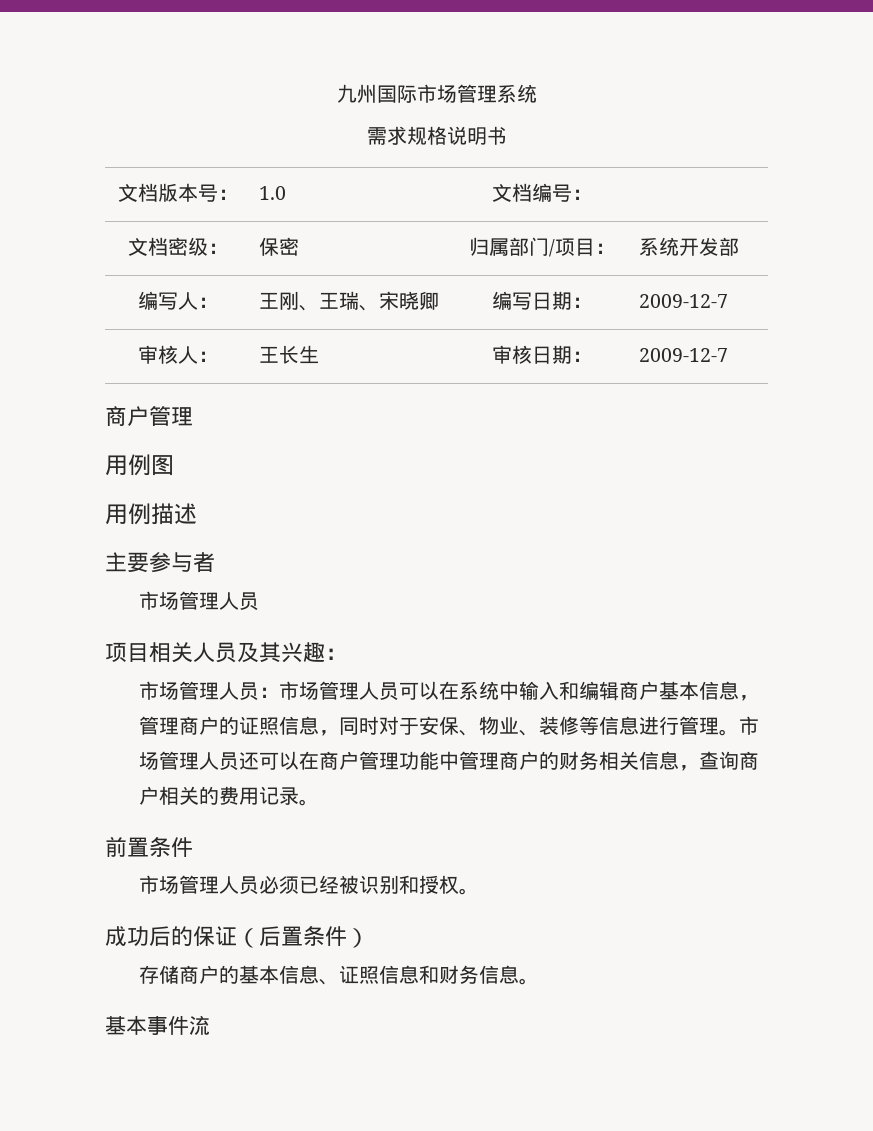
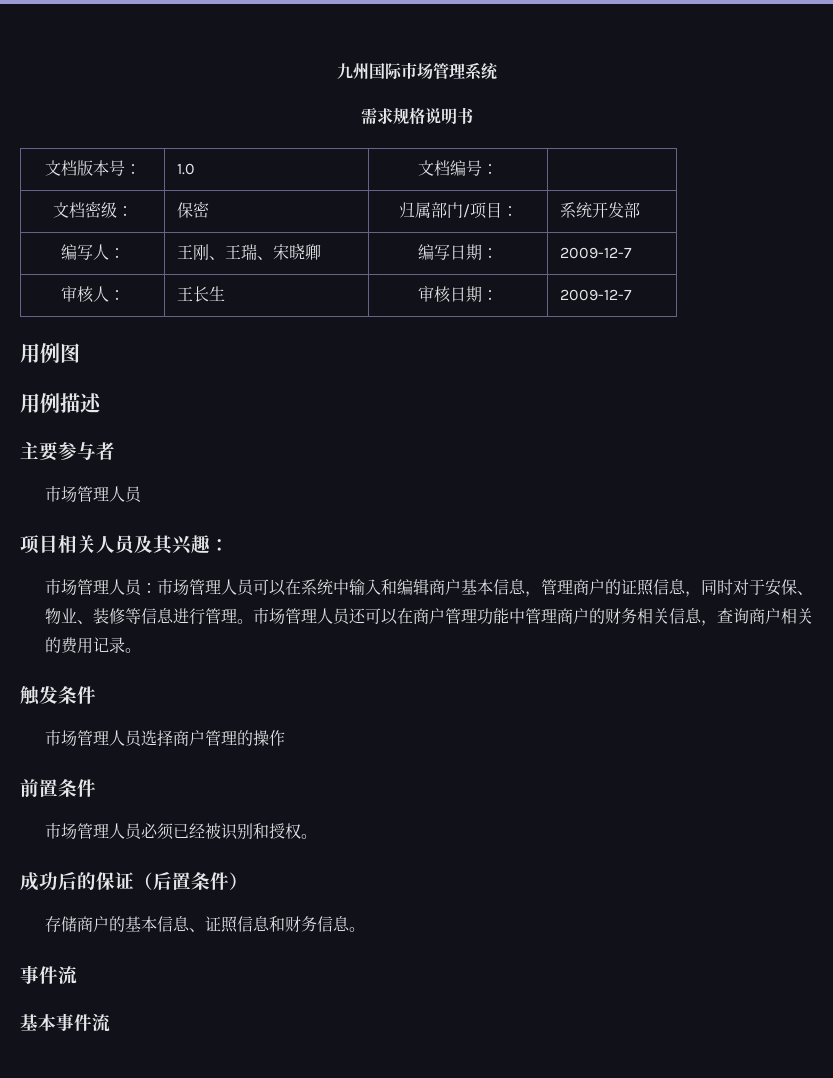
  审核人： | 王长生 | 审核日期： | 2009-12-7
- 商户管理
+ 触发条件
+ 市场管理人员选择商户管理的操作
  存储商户的基本信息、证照信息和财务信息。
+ 事件流

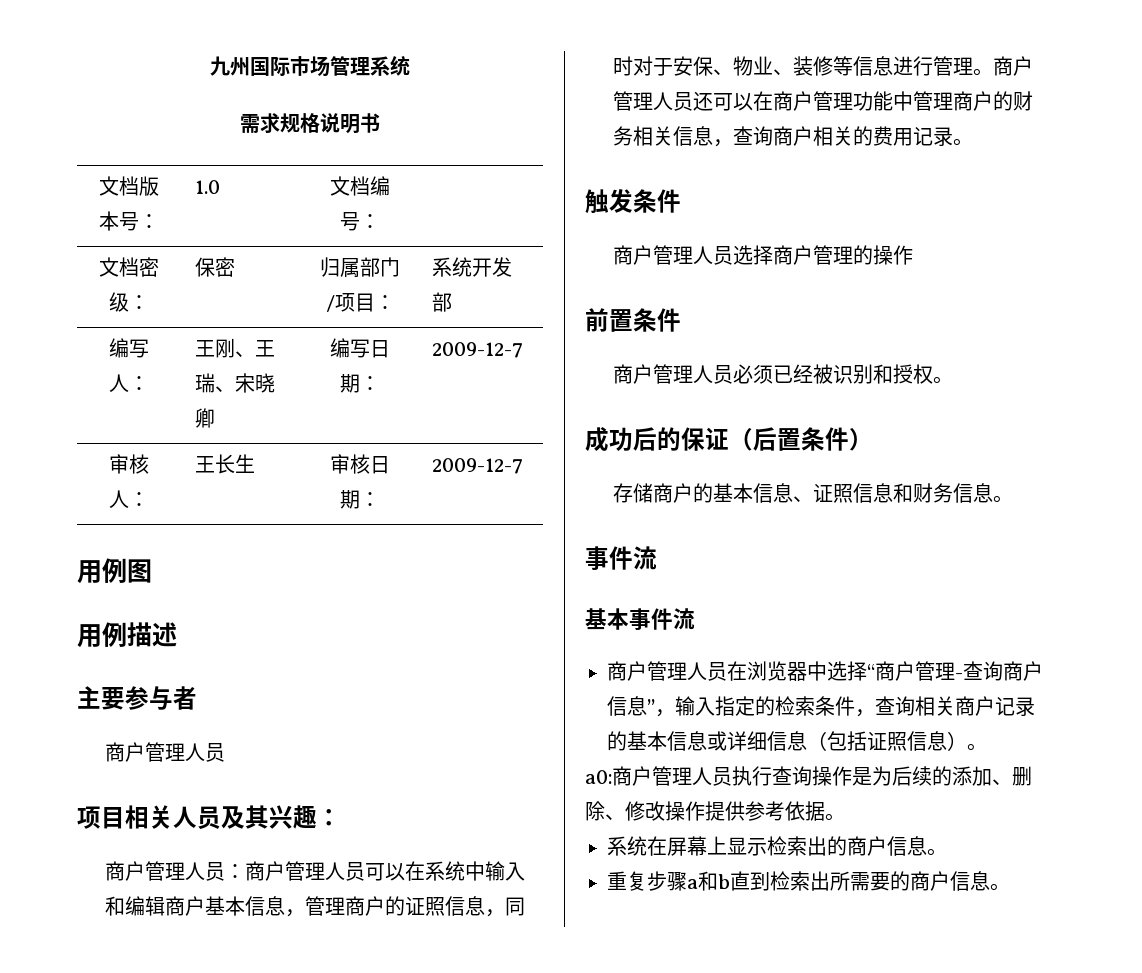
  主要参与者
- 市场管理人员
+ 商户管理人员
- 市场管理人员：市场管理人员可以在系统中输入和编辑商户基本信息，管理商户的证照信息，同时对于安保、物业、装修等信息进行管理。
+ 商户管理人员：商户管理人员可以在系统中输入和编辑商户基本信息，管理商户的证照信息，同时对于安保、物业、装修等信息进行管理。
- 市场管理人员还可以在商户管理功能中管理商户的财务相关信息，查询商户相关的费用记录。
+ 商户管理人员还可以在商户管理功能中管理商户的财务相关信息，查询商户相关的费用记录。
- 市场管理人员选择商户管理的操作
+ 商户管理人员选择商户管理的操作
- 市场管理人员必须已经被识别和授权。
+ 商户管理人员必须已经被识别和授权。
+ 商户管理人员在浏览器中选择“商户管理-查询商户信息”，输入指定的检索条件，查询相关商户记录的基本信息或详细信息（包括证照信息）。
+ a0:商户管理人员执行查询操作是为后续的添加、删除、修改操作提供参考依据。
+ 系统在屏幕上显示检索出的商户信息。
+ 重复步骤a和b直到检索出所需要的商户信息。

